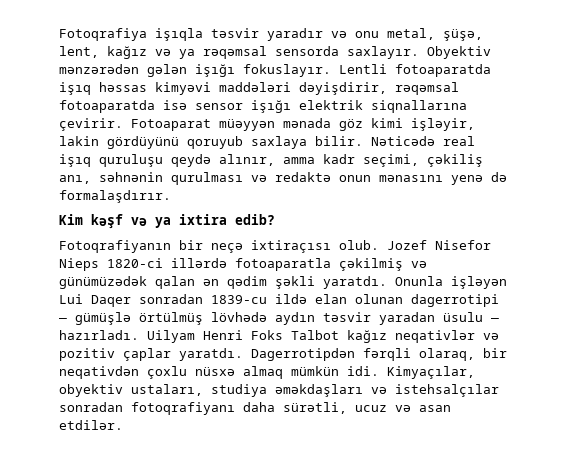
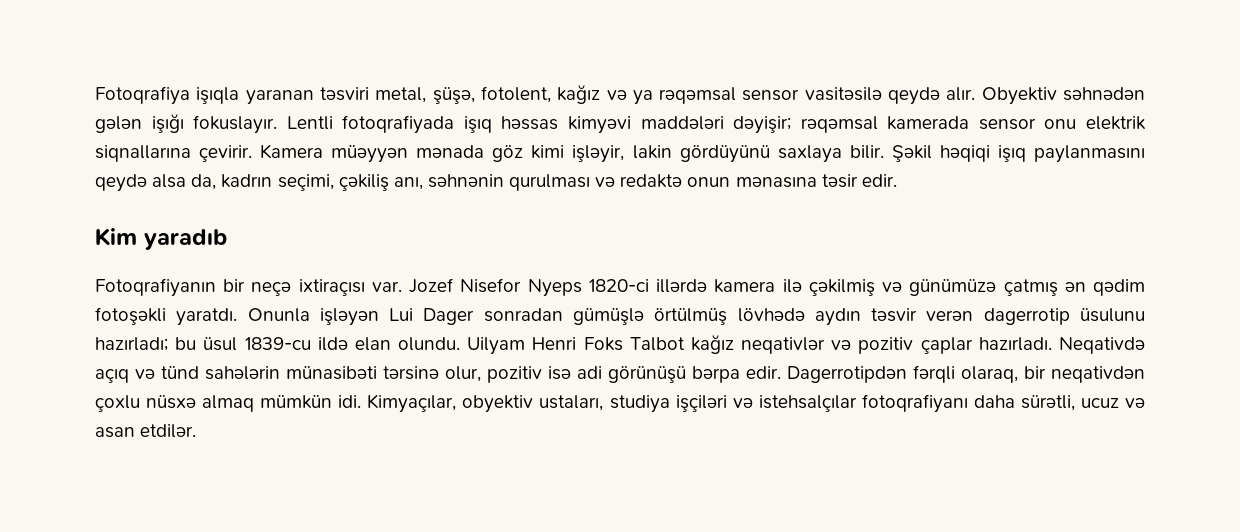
- Fotoqrafiya işıqla təsvir yaradır və onu metal, şüşə, lent, kağız və ya rəqəmsal sensorda saxlayır. Obyektiv mənzərədən gələn işığı fokuslayır.
+ Fotoqrafiya işıqla yaranan təsviri metal, şüşə, fotolent, kağız və ya rəqəmsal sensor vasitəsilə qeydə alır. Obyektiv səhnədən gələn işığı fokuslayır.
- Lentli fotoaparatda işıq həssas kimyəvi maddələri dəyişdirir, rəqəmsal fotoaparatda isə sensor işığı elektrik siqnallarına çevirir.
+ Lentli fotoqrafiyada işıq həssas kimyəvi maddələri dəyişir; rəqəmsal kamerada sensor onu elektrik siqnallarına çevirir.
- Fotoaparat müəyyən mənada göz kimi işləyir, lakin gördüyünü qoruyub saxlaya bilir.
+ Kamera müəyyən mənada göz kimi işləyir, lakin gördüyünü saxlaya bilir.
- Nəticədə real işıq quruluşu qeydə alınır, amma kadr seçimi, çəkiliş anı, səhnənin qurulması və redaktə onun mənasını yenə də formalaşdırır.
- Kim kəşf və ya ixtira edib?
+ Şəkil həqiqi işıq paylanmasını qeydə alsa da, kadrın seçimi, çəkiliş anı, səhnənin qurulması və redaktə onun mənasına təsir edir.
+ Kim yaradıb
- Fotoqrafiyanın bir neçə ixtiraçısı olub.
+ Fotoqrafiyanın bir neçə ixtiraçısı var.
- Jozef Nisefor Nieps 1820-ci illərdə fotoaparatla çəkilmiş və günümüzədək qalan ən qədim şəkli yaratdı.
+ Jozef Nisefor Nyeps 1820-ci illərdə kamera ilə çəkilmiş və günümüzə çatmış ən qədim fotoşəkli yaratdı.
- Onunla işləyən Lui Daqer sonradan 1839-cu ildə elan olunan dagerrotipi — gümüşlə örtülmüş lövhədə aydın təsvir yaradan üsulu — hazırladı.
+ Onunla işləyən Lui Dager sonradan gümüşlə örtülmüş lövhədə aydın təsvir verən dagerrotip üsulunu hazırladı; bu üsul 1839-cu ildə elan olundu.
- Uilyam Henri Foks Talbot kağız neqativlər və pozitiv çaplar yaratdı.
+ Uilyam Henri Foks Talbot kağız neqativlər və pozitiv çaplar hazırladı. Neqativdə açıq və tünd sahələrin münasibəti tərsinə olur, pozitiv isə adi görünüşü bərpa edir.
- Kimyaçılar, obyektiv ustaları, studiya əməkdaşları və istehsalçılar sonradan fotoqrafiyanı daha sürətli, ucuz və asan etdilər.
+ Kimyaçılar, obyektiv ustaları, studiya işçiləri və istehsalçılar fotoqrafiyanı daha sürətli, ucuz və asan etdilər.

